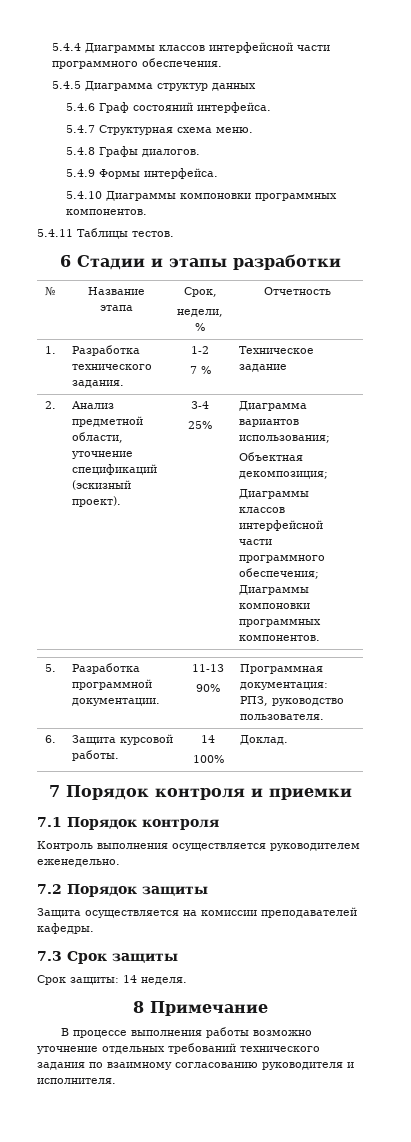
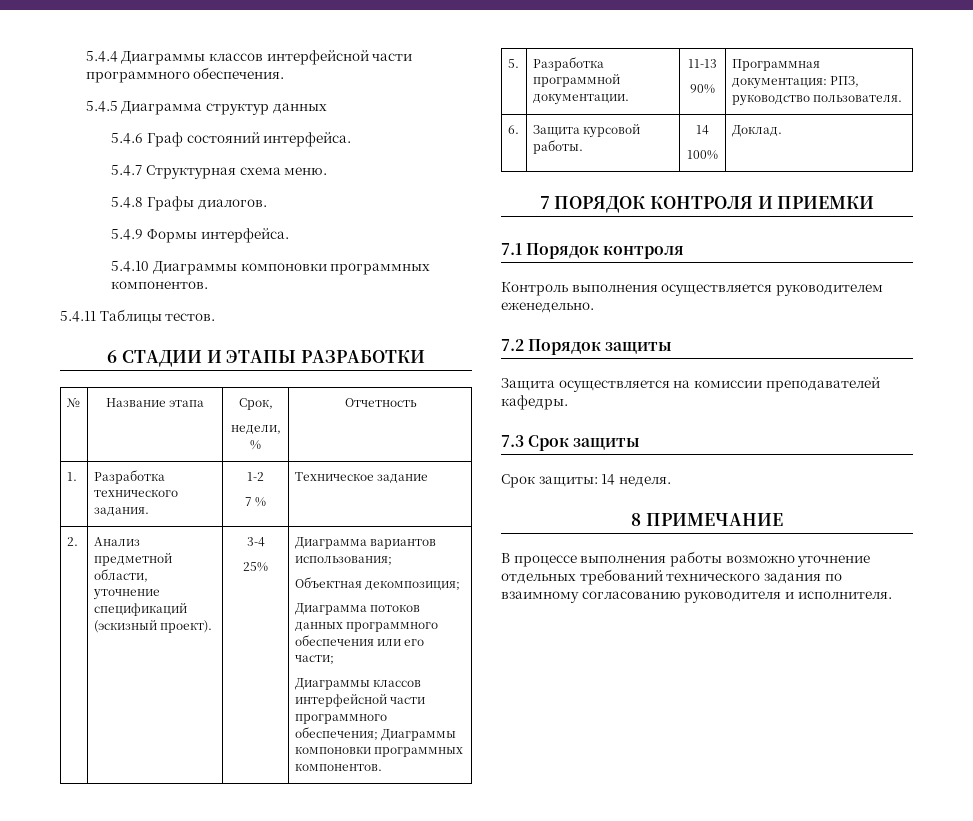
- 6 Стадии и этапы разработки
+ 6 СТАДИИ И ЭТАПЫ РАЗРАБОТКИ
  2. | Анализ предметной области, уточнение спецификаций (эскизный проект). | 3-4
  25% | Диаграмма вариантов использования;
  Объектная декомпозиция;
+ Диаграмма потоков данных программного обеспечения или его части;
- 7 Порядок контроля и приемки
+ 7 ПОРЯДОК КОНТРОЛЯ И ПРИЕМКИ
- 8 Примечание
+ 8 ПРИМЕЧАНИЕ

